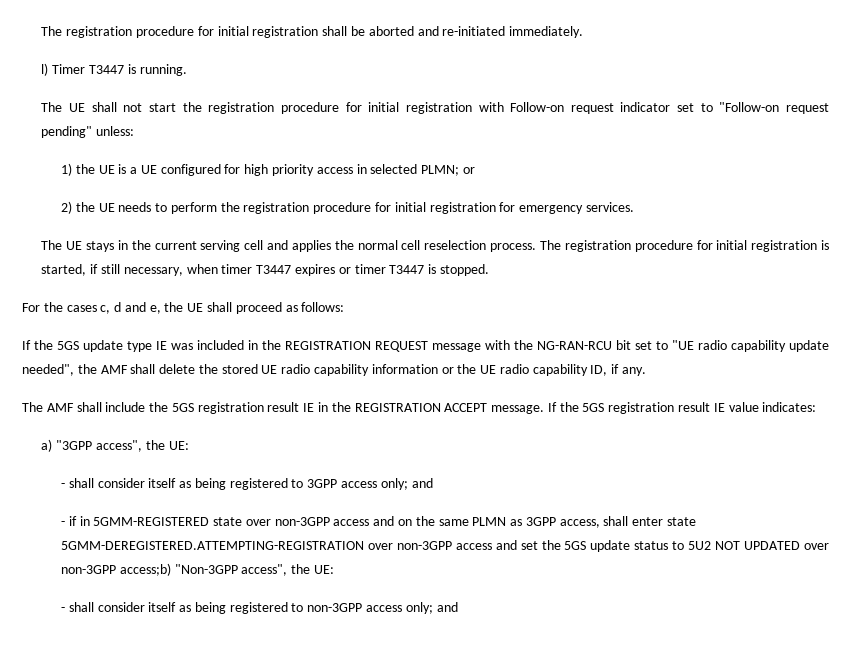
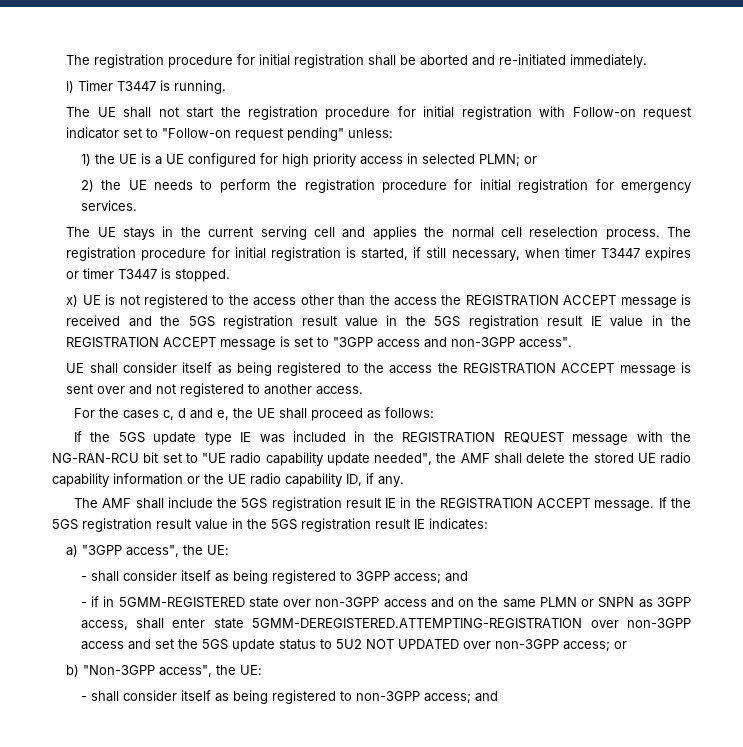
+ x) UE is not registered to the access other than the access the REGISTRATION ACCEPT message is received and the 5GS registration result value in the 5GS registration result IE value in the REGISTRATION ACCEPT message is set to "3GPP access and non-3GPP access".
+ UE shall consider itself as being registered to the access the REGISTRATION ACCEPT message is sent over and not registered to another access.
- If the 5GS registration result IE value indicates:
+ If the 5GS registration result value in the 5GS registration result IE indicates:
- - shall consider itself as being registered to 3GPP access only; and
+ - shall consider itself as being registered to 3GPP access; and
- - if in 5GMM-REGISTERED state over non-3GPP access and on the same PLMN as 3GPP access, shall enter state 5GMM-DEREGISTERED.ATTEMPTING-REGISTRATION over non-3GPP access and set the 5GS update status to 5U2 NOT UPDATED over non-3GPP access;b) "Non-3GPP access", the UE:
+ - if in 5GMM-REGISTERED state over non-3GPP access and on the same PLMN or SNPN as 3GPP access, shall enter state 5GMM-DEREGISTERED.ATTEMPTING-REGISTRATION over non-3GPP access and set the 5GS update status to 5U2 NOT UPDATED over non-3GPP access; or
+ b) "Non-3GPP access", the UE:
- - shall consider itself as being registered to non-3GPP access only; and
+ - shall consider itself as being registered to non-3GPP access; and

